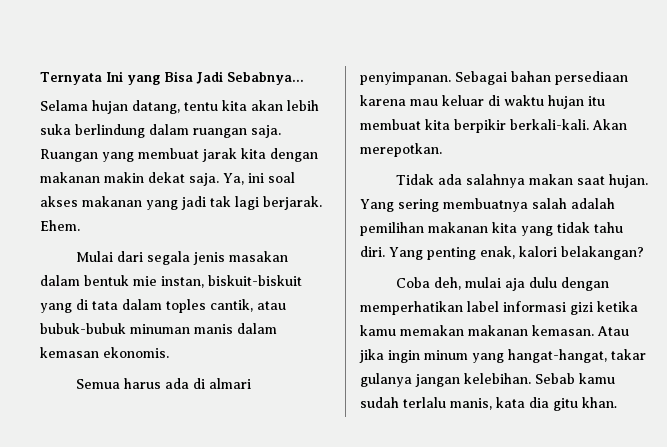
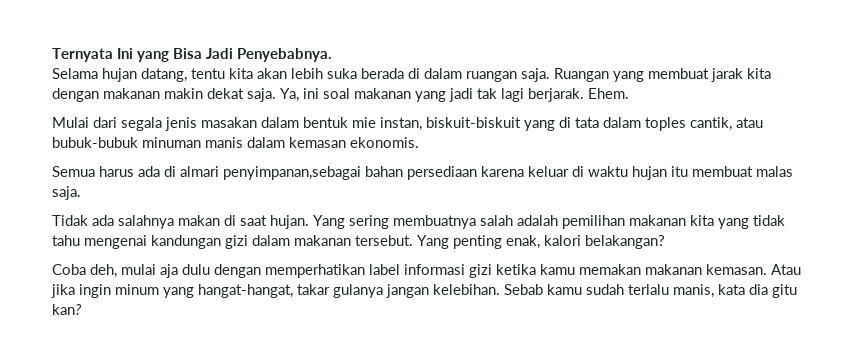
- Ternyata Ini yang Bisa Jadi Sebabnya...
+ Ternyata Ini yang Bisa Jadi Penyebabnya.
- Selama hujan datang, tentu kita akan lebih suka berlindung dalam ruangan saja.
+ Selama hujan datang, tentu kita akan lebih suka berada di dalam ruangan saja.
- Ya, ini soal akses makanan yang jadi tak lagi berjarak.
+ Ya, ini soal makanan yang jadi tak lagi berjarak.
- Semua harus ada di almari penyimpanan. Sebagai bahan persediaan karena mau keluar di waktu hujan itu membuat kita berpikir berkali-kali. Akan merepotkan.
+ Semua harus ada di almari penyimpanan,sebagai bahan persediaan karena keluar di waktu hujan itu membuat malas saja.
- Tidak ada salahnya makan saat hujan.
+ Tidak ada salahnya makan di saat hujan.
- Yang sering membuatnya salah adalah pemilihan makanan kita yang tidak tahu diri.
+ Yang sering membuatnya salah adalah pemilihan makanan kita yang tidak tahu mengenai kandungan gizi dalam makanan tersebut.
- Sebab kamu sudah terlalu manis, kata dia gitu khan.
+ Sebab kamu sudah terlalu manis, kata dia gitu kan?

